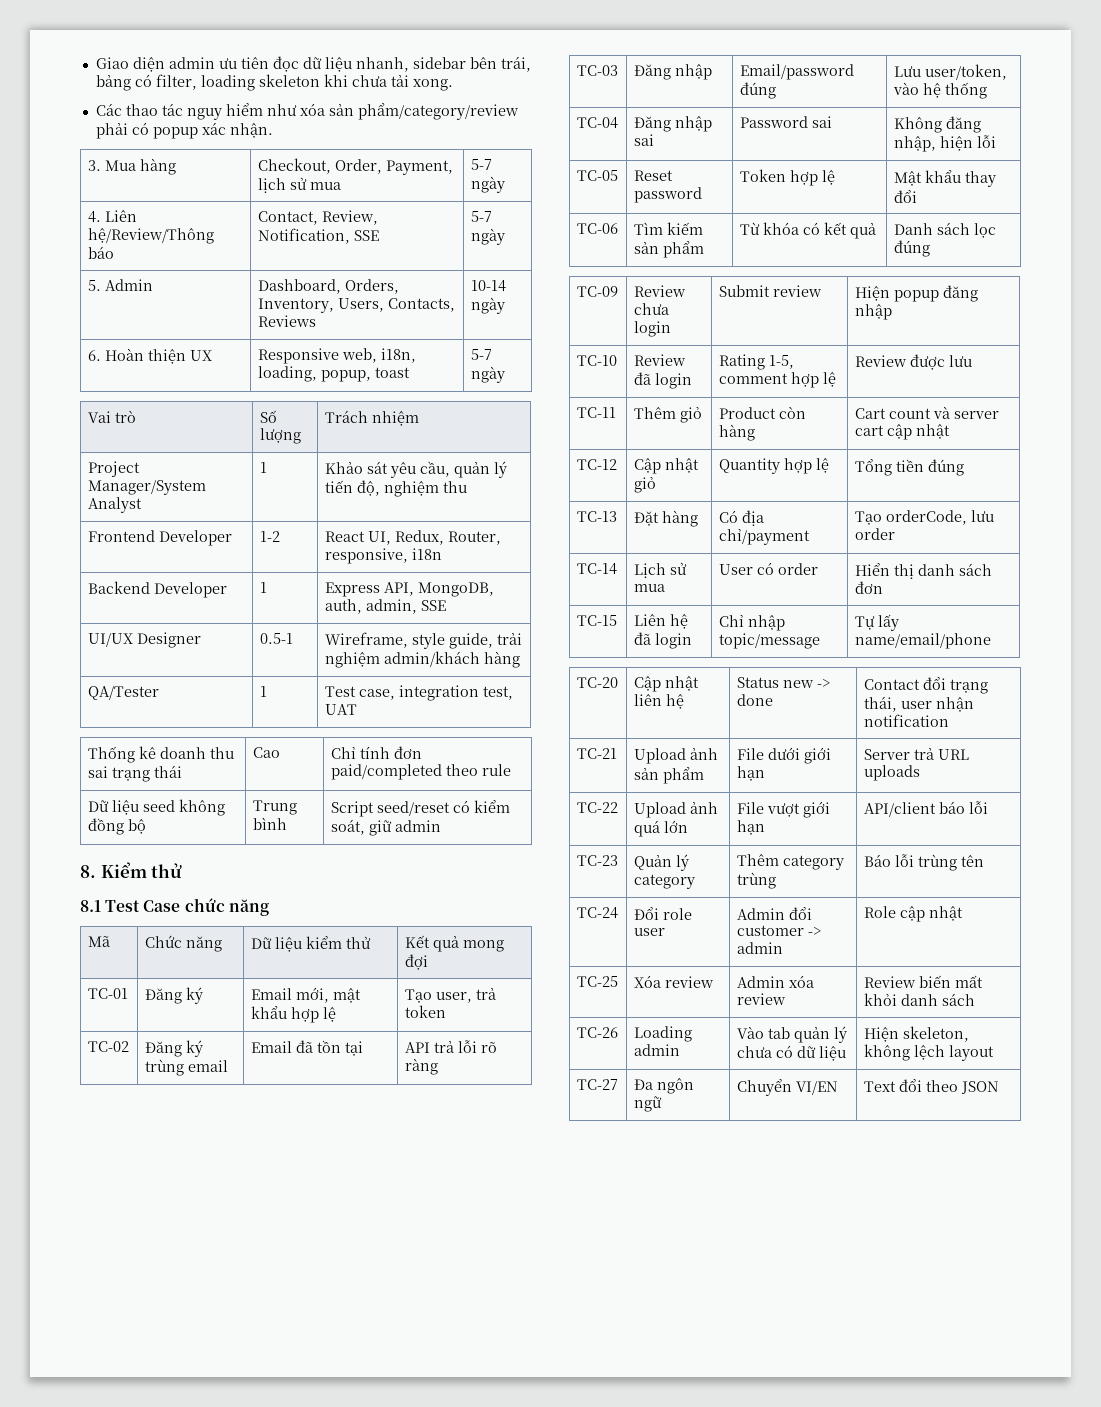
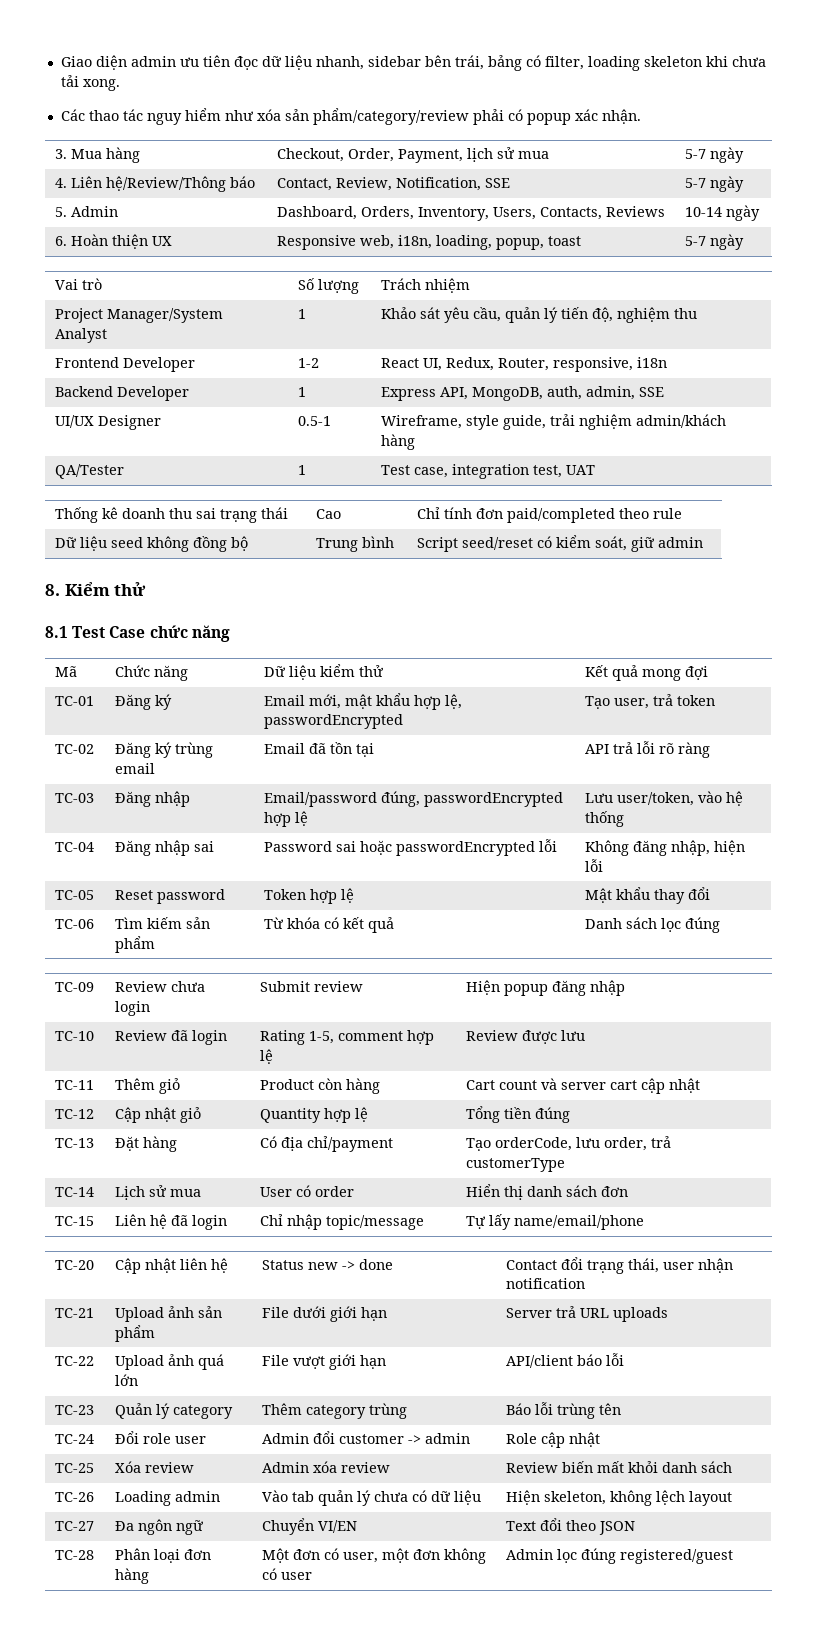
- TC-01 | Đăng ký | Email mới, mật khẩu hợp lệ | Tạo user, trả token
+ TC-01 | Đăng ký | Email mới, mật khẩu hợp lệ, passwordEncrypted | Tạo user, trả token
- TC-03 | Đăng nhập | Email/password đúng | Lưu user/token, vào hệ thống
+ TC-03 | Đăng nhập | Email/password đúng, passwordEncrypted hợp lệ | Lưu user/token, vào hệ thống
- TC-04 | Đăng nhập sai | Password sai | Không đăng nhập, hiện lỗi
+ TC-04 | Đăng nhập sai | Password sai hoặc passwordEncrypted lỗi | Không đăng nhập, hiện lỗi
- TC-13 | Đặt hàng | Có địa chỉ/payment | Tạo orderCode, lưu order
+ TC-13 | Đặt hàng | Có địa chỉ/payment | Tạo orderCode, lưu order, trả customerType
+ TC-28 | Phân loại đơn hàng | Một đơn có user, một đơn không có user | Admin lọc đúng registered/guest

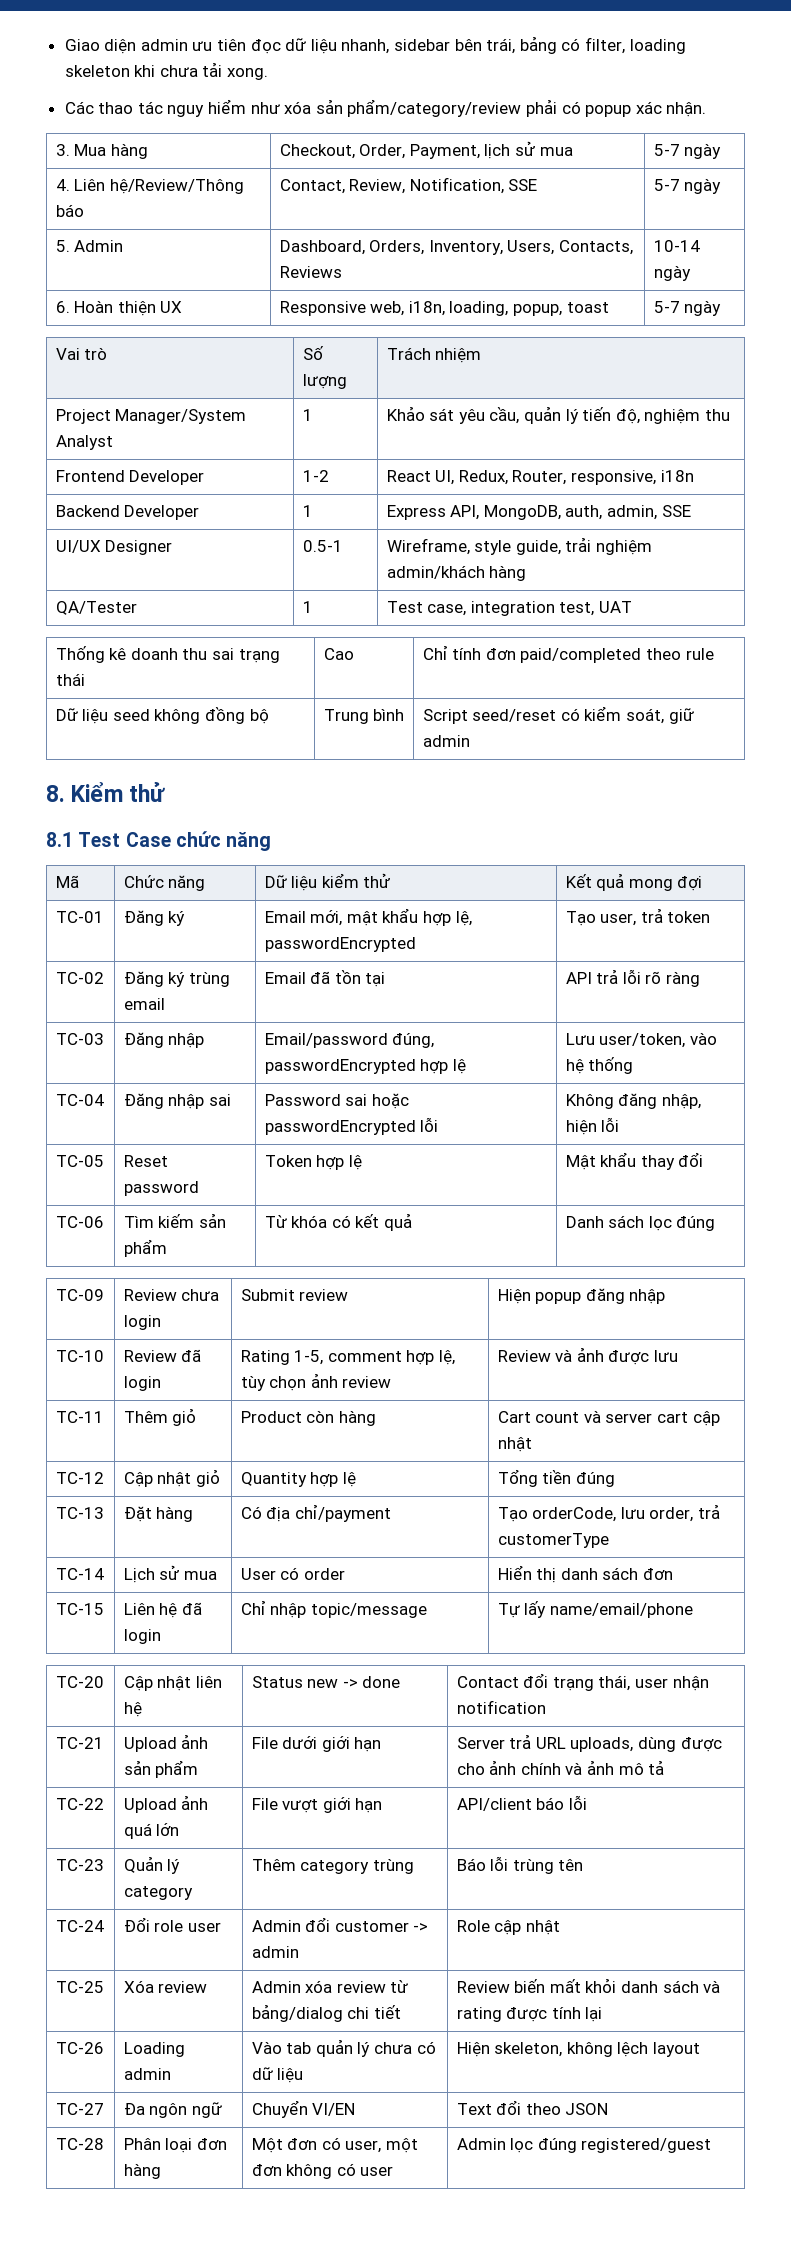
- TC-10 | Review đã login | Rating 1-5, comment hợp lệ | Review được lưu
+ TC-10 | Review đã login | Rating 1-5, comment hợp lệ, tùy chọn ảnh review | Review và ảnh được lưu
- TC-21 | Upload ảnh sản phẩm | File dưới giới hạn | Server trả URL uploads
+ TC-21 | Upload ảnh sản phẩm | File dưới giới hạn | Server trả URL uploads, dùng được cho ảnh chính và ảnh mô tả
- TC-25 | Xóa review | Admin xóa review | Review biến mất khỏi danh sách
+ TC-25 | Xóa review | Admin xóa review từ bảng/dialog chi tiết | Review biến mất khỏi danh sách và rating được tính lại

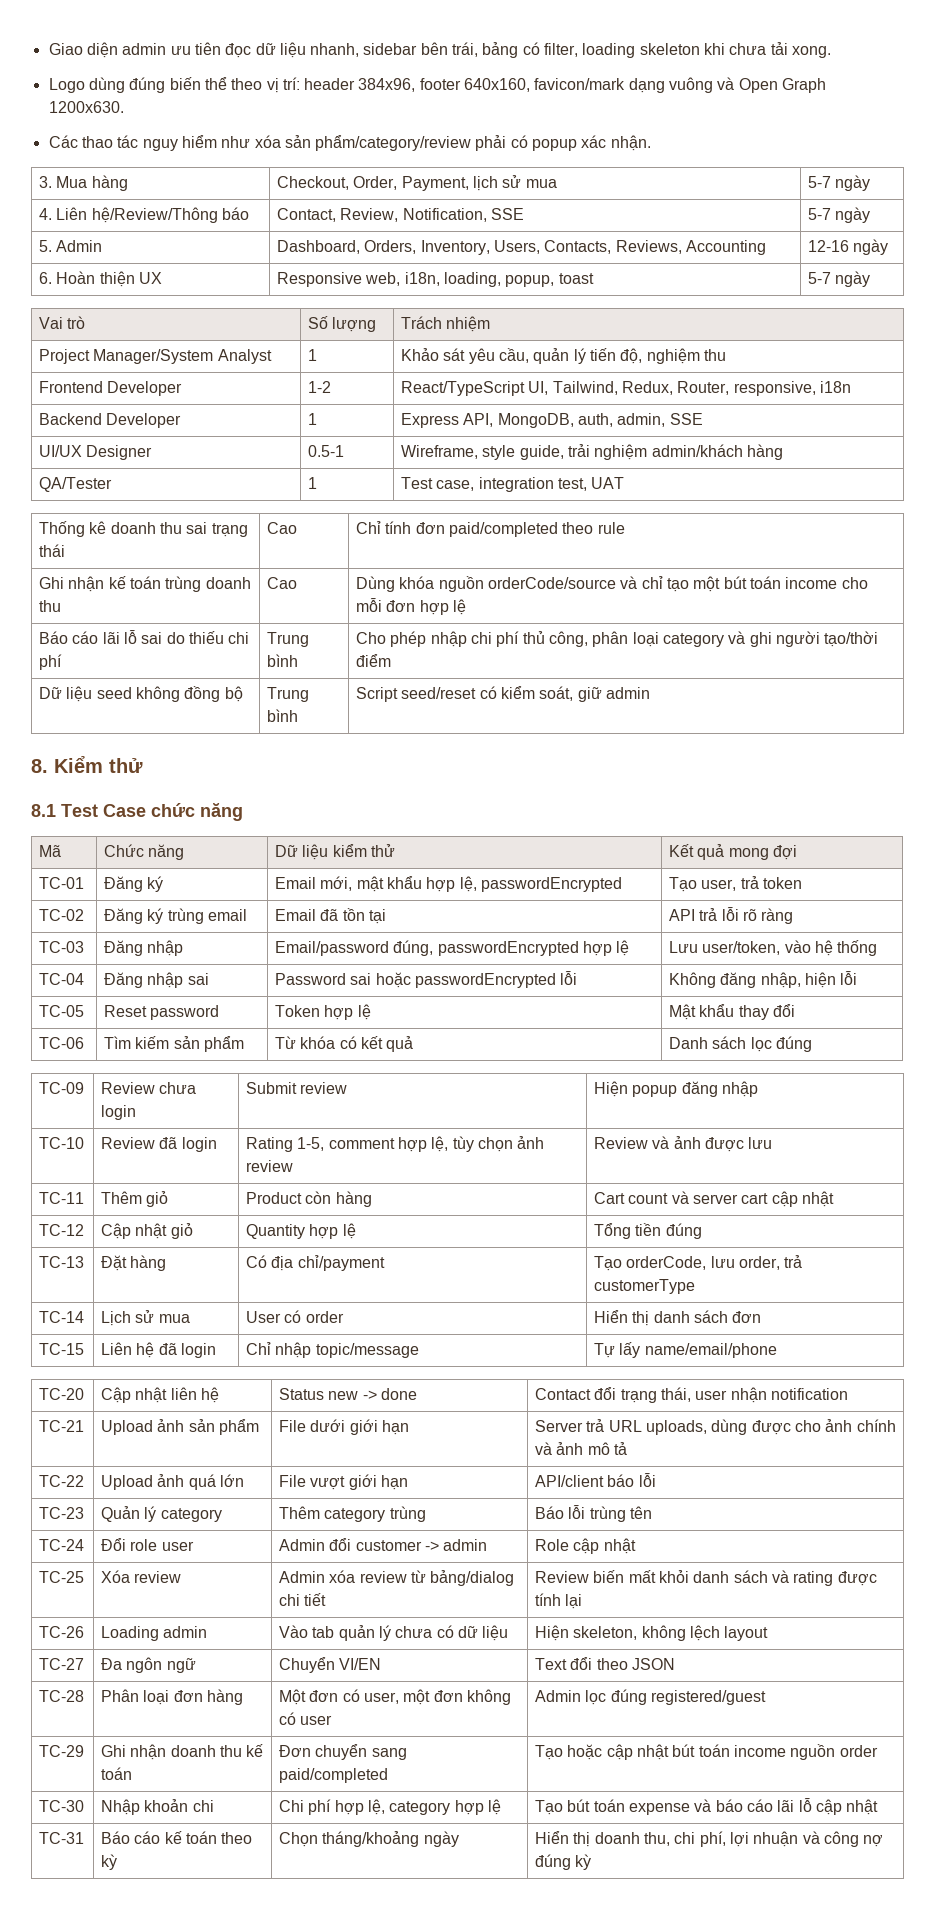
+ Logo dùng đúng biến thể theo vị trí: header 384x96, footer 640x160, favicon/mark dạng vuông và Open Graph 1200x630.
- 5. Admin | Dashboard, Orders, Inventory, Users, Contacts, Reviews | 10-14 ngày
+ 5. Admin | Dashboard, Orders, Inventory, Users, Contacts, Reviews, Accounting | 12-16 ngày
- Frontend Developer | 1-2 | React UI, Redux, Router, responsive, i18n
+ Frontend Developer | 1-2 | React/TypeScript UI, Tailwind, Redux, Router, responsive, i18n
+ Ghi nhận kế toán trùng doanh thu | Cao | Dùng khóa nguồn orderCode/source và chỉ tạo một bút toán income cho mỗi đơn hợp lệ
+ Báo cáo lãi lỗ sai do thiếu chi phí | Trung bình | Cho phép nhập chi phí thủ công, phân loại category và ghi người tạo/thời điểm
+ TC-29 | Ghi nhận doanh thu kế toán | Đơn chuyển sang paid/completed | Tạo hoặc cập nhật bút toán income nguồn order
+ TC-30 | Nhập khoản chi | Chi phí hợp lệ, category hợp lệ | Tạo bút toán expense và báo cáo lãi lỗ cập nhật
+ TC-31 | Báo cáo kế toán theo kỳ | Chọn tháng/khoảng ngày | Hiển thị doanh thu, chi phí, lợi nhuận và công nợ đúng kỳ

